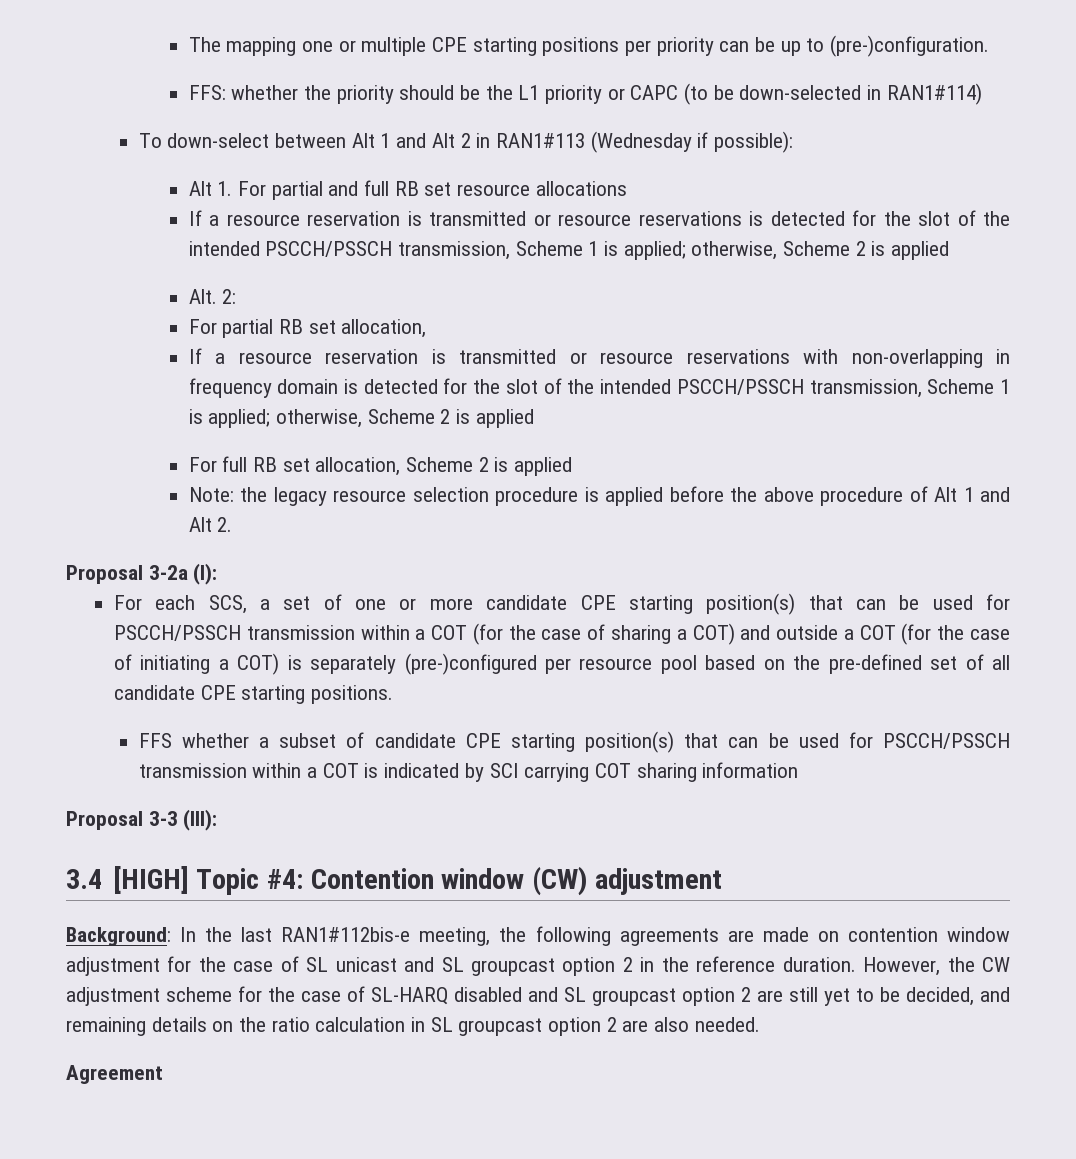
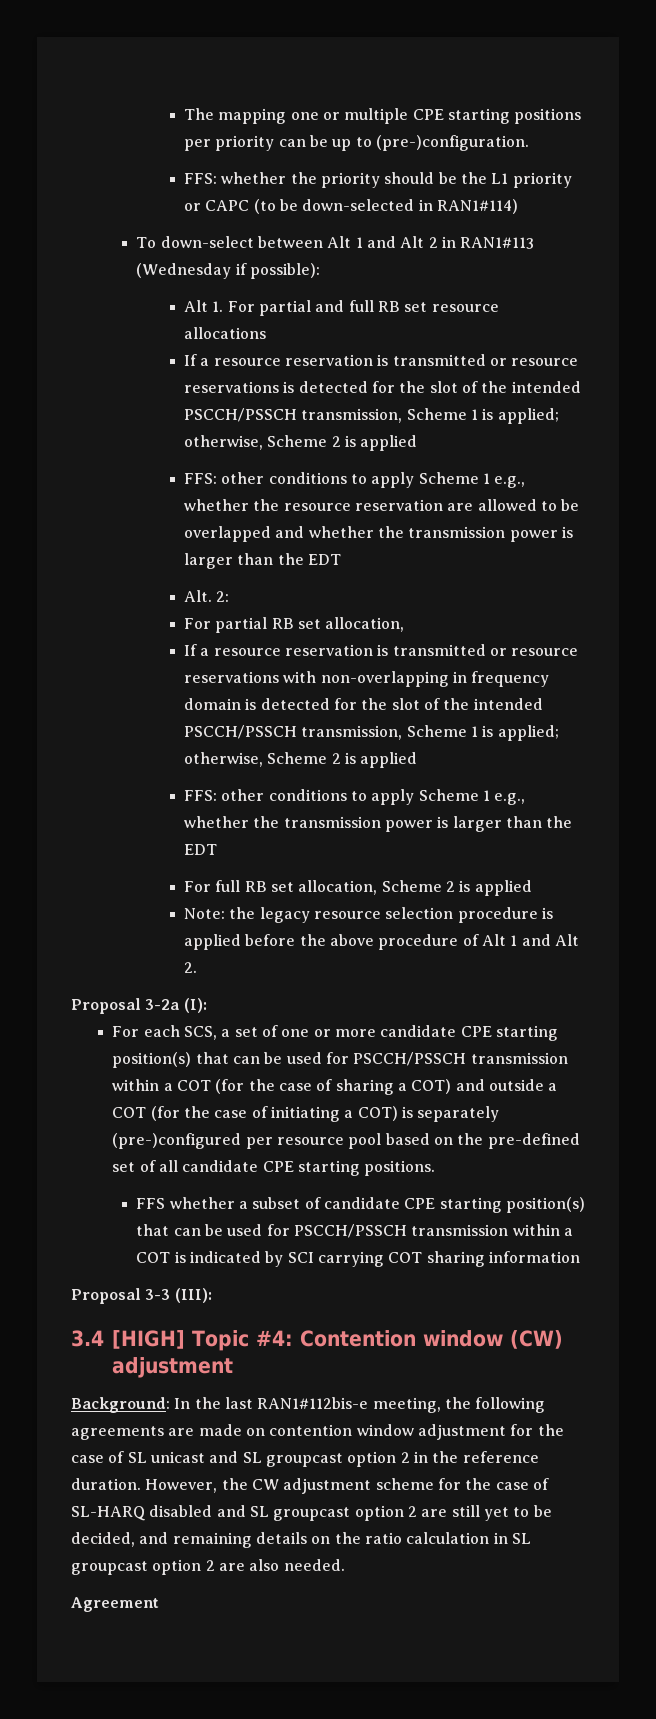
+ FFS: other conditions to apply Scheme 1 e.g., whether the resource reservation are allowed to be overlapped and whether the transmission power is larger than the EDT
+ FFS: other conditions to apply Scheme 1 e.g., whether the transmission power is larger than the EDT

